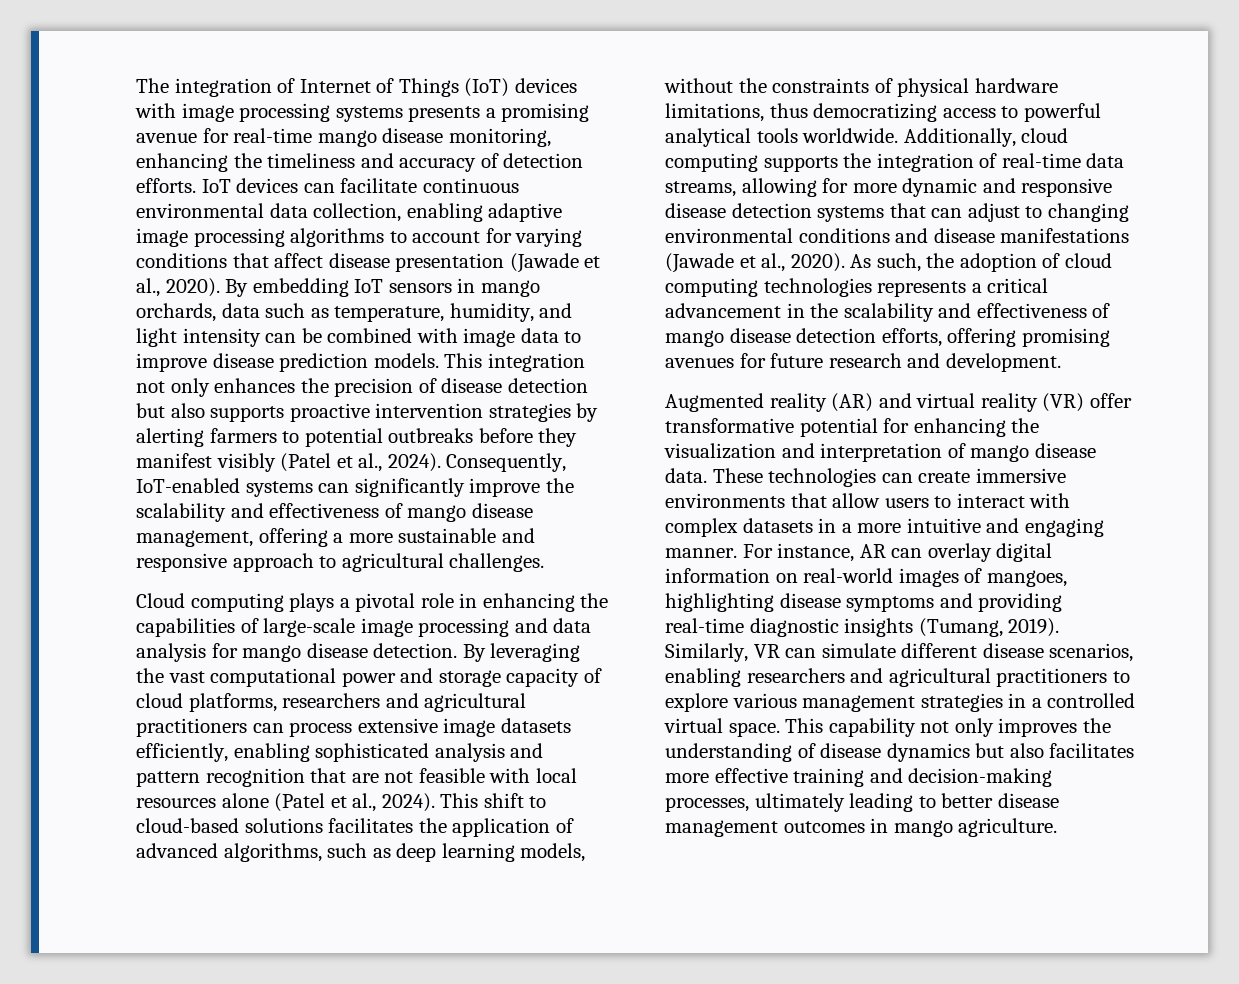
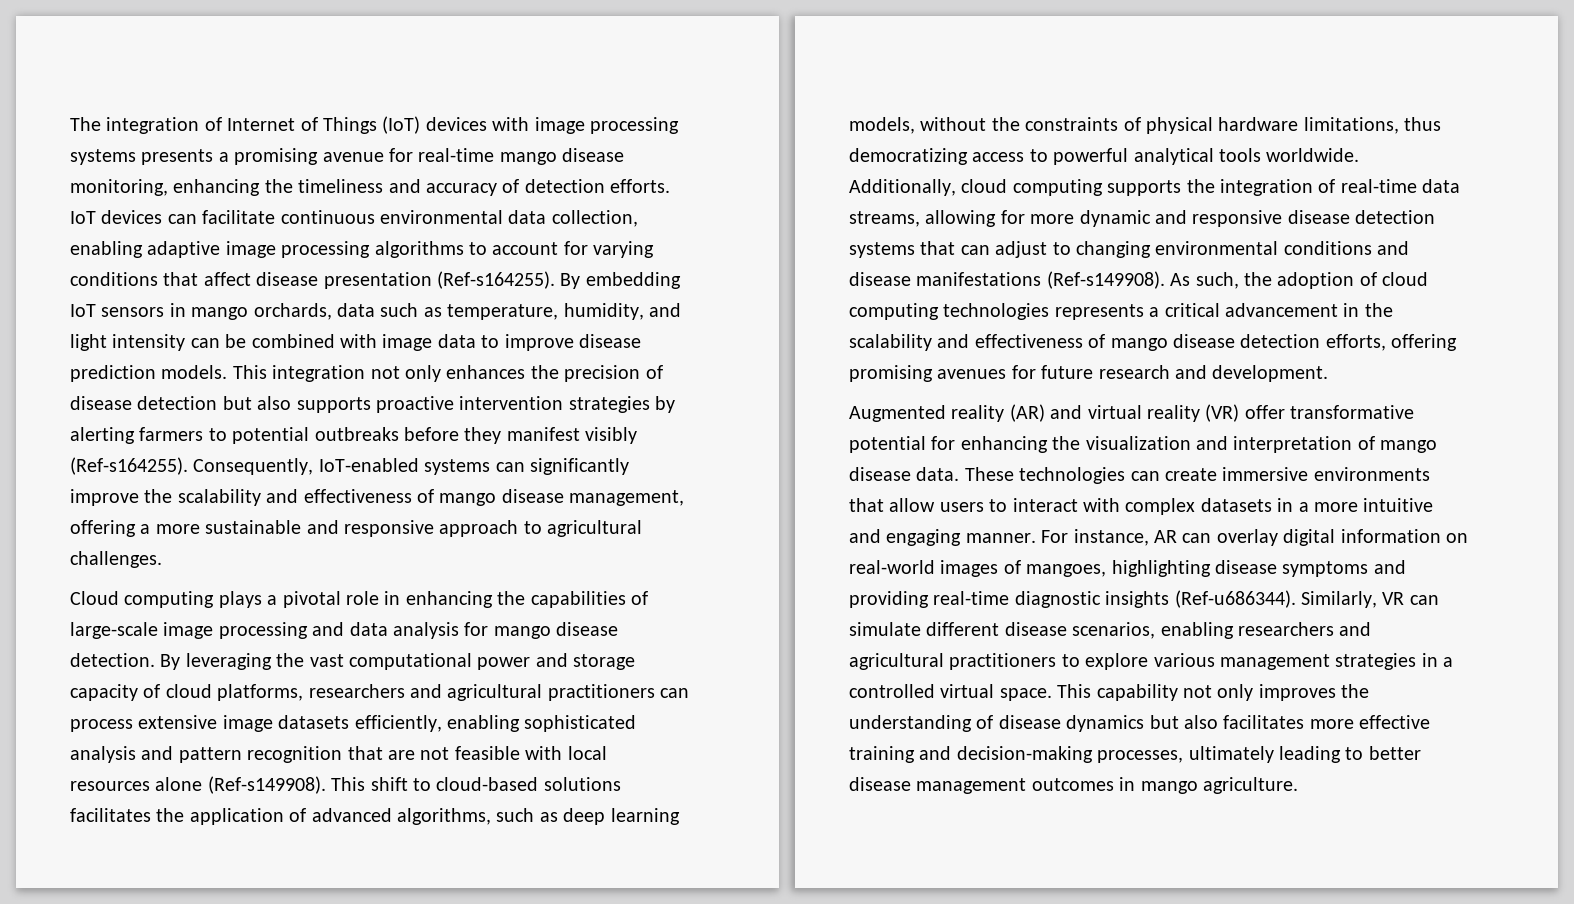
- IoT devices can facilitate continuous environmental data collection, enabling adaptive image processing algorithms to account for varying conditions that affect disease presentation (Jawade et al., 2020).
+ IoT devices can facilitate continuous environmental data collection, enabling adaptive image processing algorithms to account for varying conditions that affect disease presentation (Ref-s164255).
- This integration not only enhances the precision of disease detection but also supports proactive intervention strategies by alerting farmers to potential outbreaks before they manifest visibly (Patel et al., 2024).
+ This integration not only enhances the precision of disease detection but also supports proactive intervention strategies by alerting farmers to potential outbreaks before they manifest visibly (Ref-s164255).
- By leveraging the vast computational power and storage capacity of cloud platforms, researchers and agricultural practitioners can process extensive image datasets efficiently, enabling sophisticated analysis and pattern recognition that are not feasible with local resources alone (Patel et al., 2024).
+ By leveraging the vast computational power and storage capacity of cloud platforms, researchers and agricultural practitioners can process extensive image datasets efficiently, enabling sophisticated analysis and pattern recognition that are not feasible with local resources alone (Ref-s149908).
- Additionally, cloud computing supports the integration of real-time data streams, allowing for more dynamic and responsive disease detection systems that can adjust to changing environmental conditions and disease manifestations (Jawade et al., 2020).
+ Additionally, cloud computing supports the integration of real-time data streams, allowing for more dynamic and responsive disease detection systems that can adjust to changing environmental conditions and disease manifestations (Ref-s149908).
- For instance, AR can overlay digital information on real-world images of mangoes, highlighting disease symptoms and providing real-time diagnostic insights (Tumang, 2019).
+ For instance, AR can overlay digital information on real-world images of mangoes, highlighting disease symptoms and providing real-time diagnostic insights (Ref-u686344).

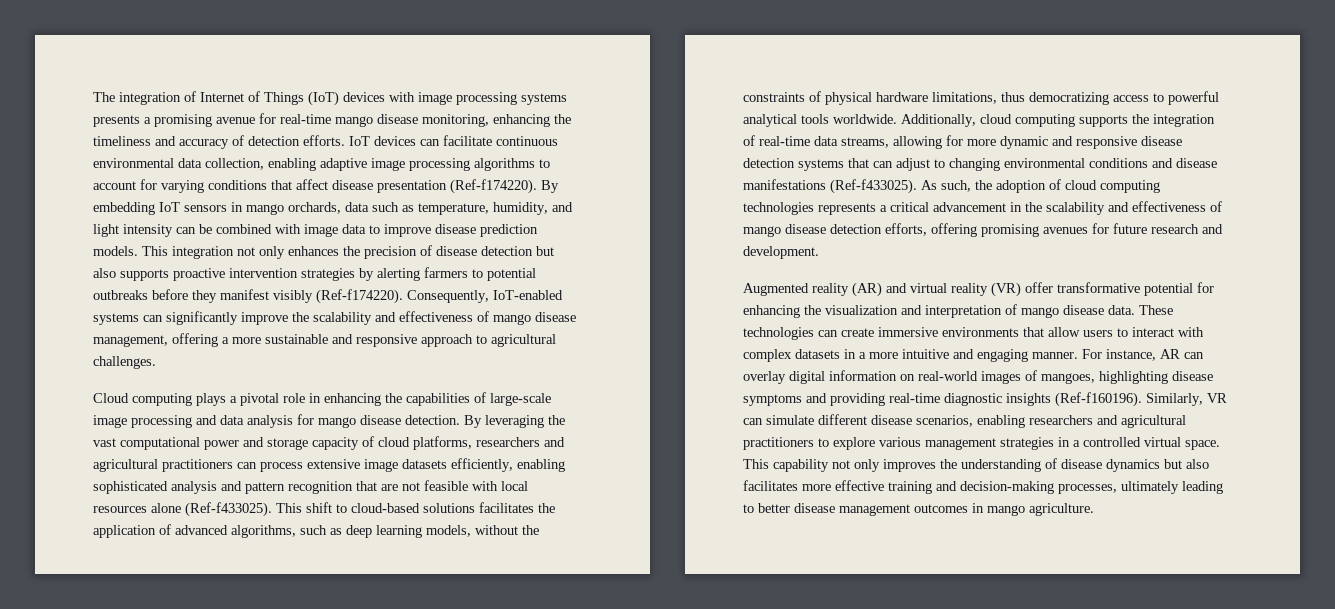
- IoT devices can facilitate continuous environmental data collection, enabling adaptive image processing algorithms to account for varying conditions that affect disease presentation (Ref-s164255).
+ IoT devices can facilitate continuous environmental data collection, enabling adaptive image processing algorithms to account for varying conditions that affect disease presentation (Ref-f174220).
- This integration not only enhances the precision of disease detection but also supports proactive intervention strategies by alerting farmers to potential outbreaks before they manifest visibly (Ref-s164255).
+ This integration not only enhances the precision of disease detection but also supports proactive intervention strategies by alerting farmers to potential outbreaks before they manifest visibly (Ref-f174220).
- By leveraging the vast computational power and storage capacity of cloud platforms, researchers and agricultural practitioners can process extensive image datasets efficiently, enabling sophisticated analysis and pattern recognition that are not feasible with local resources alone (Ref-s149908).
+ By leveraging the vast computational power and storage capacity of cloud platforms, researchers and agricultural practitioners can process extensive image datasets efficiently, enabling sophisticated analysis and pattern recognition that are not feasible with local resources alone (Ref-f433025).
- Additionally, cloud computing supports the integration of real-time data streams, allowing for more dynamic and responsive disease detection systems that can adjust to changing environmental conditions and disease manifestations (Ref-s149908).
+ Additionally, cloud computing supports the integration of real-time data streams, allowing for more dynamic and responsive disease detection systems that can adjust to changing environmental conditions and disease manifestations (Ref-f433025).
- For instance, AR can overlay digital information on real-world images of mangoes, highlighting disease symptoms and providing real-time diagnostic insights (Ref-u686344).
+ For instance, AR can overlay digital information on real-world images of mangoes, highlighting disease symptoms and providing real-time diagnostic insights (Ref-f160196).

